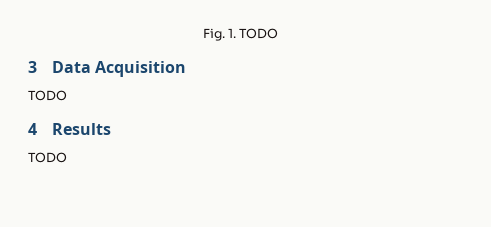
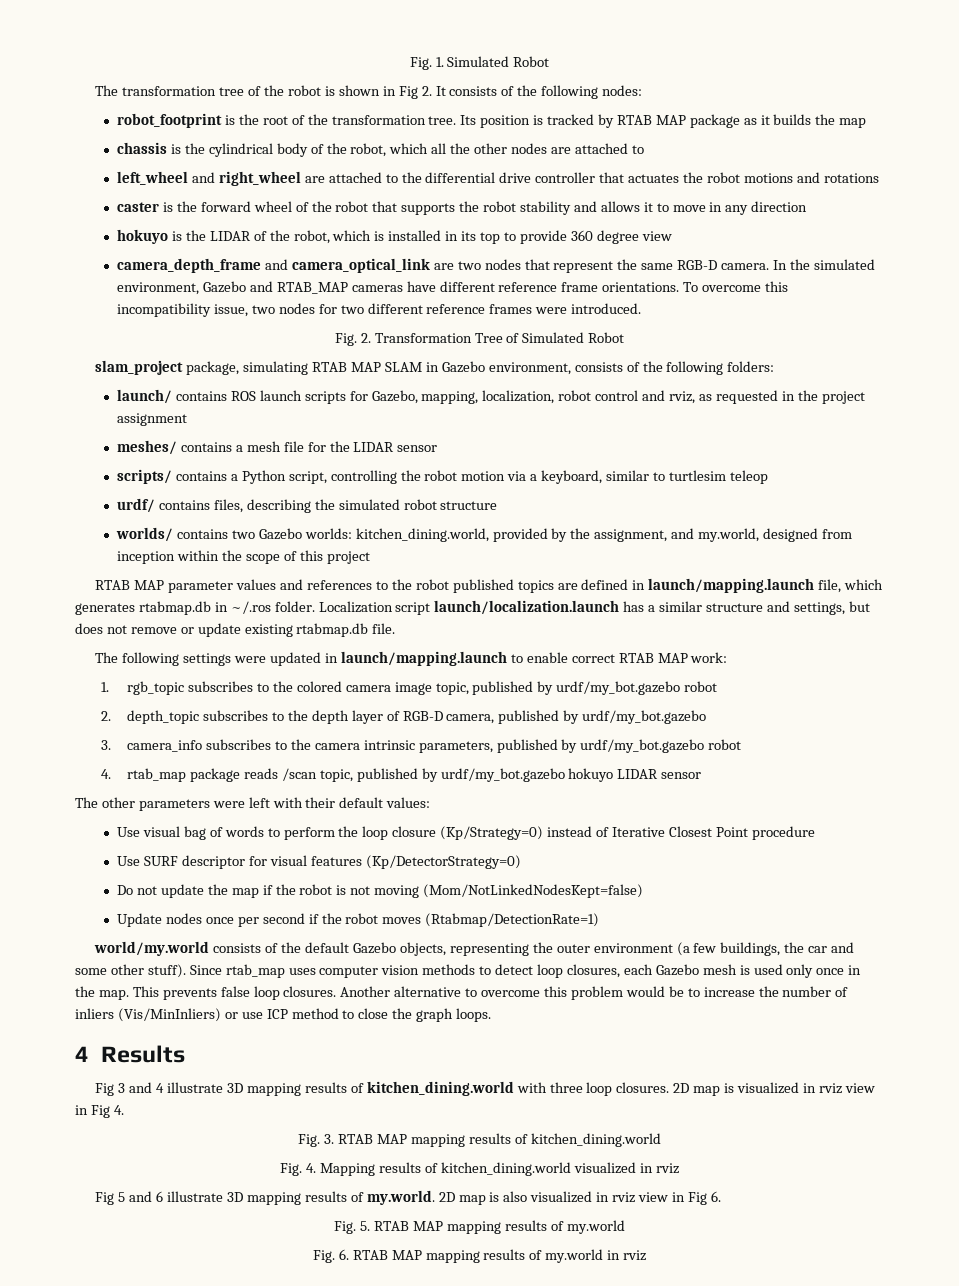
- Fig. 1. TODO
- 3 Data Acquisition
- TODO
+ Fig. 1. Simulated Robot
+ The transformation tree of the robot is shown in Fig 2. It consists of the following nodes:
+ robot_footprint is the root of the transformation tree. Its position is tracked by RTAB MAP package as it builds the map
+ chassis is the cylindrical body of the robot, which all the other nodes are attached to
+ left_wheel and right_wheel are attached to the differential drive controller that actuates the robot motions and rotations
+ caster is the forward wheel of the robot that supports the robot stability and allows it to move in any direction
+ hokuyo is the LIDAR of the robot, which is installed in its top to provide 360 degree view
+ camera_depth_frame and camera_optical_link are two nodes that represent the same RGB-D camera. In the simulated environment, Gazebo and RTAB_MAP cameras have different reference frame orientations. To overcome this incompatibility issue, two nodes for two different reference frames were introduced.
+ Fig. 2. Transformation Tree of Simulated Robot
+ slam_project package, simulating RTAB MAP SLAM in Gazebo environment, consists of the following folders:
+ launch/ contains ROS launch scripts for Gazebo, mapping, localization, robot control and rviz, as requested in the project assignment
+ meshes/ contains a mesh file for the LIDAR sensor
+ scripts/ contains a Python script, controlling the robot motion via a keyboard, similar to turtlesim teleop
+ urdf/ contains files, describing the simulated robot structure
+ worlds/ contains two Gazebo worlds: kitchen_dining.world, provided by the assignment, and my.world, designed from inception within the scope of this project
+ RTAB MAP parameter values and references to the robot published topics are defined in launch/mapping.launch file, which generates rtabmap.db in ~/.ros folder. Localization script launch/localization.launch has a similar structure and settings, but does not remove or update existing rtabmap.db file.
+ The following settings were updated in launch/mapping.launch to enable correct RTAB MAP work:
+ 1. rgb_topic subscribes to the colored camera image topic, published by urdf/my_bot.gazebo robot
+ 2. depth_topic subscribes to the depth layer of RGB-D camera, published by urdf/my_bot.gazebo
+ 3. camera_info subscribes to the camera intrinsic parameters, published by urdf/my_bot.gazebo robot
+ 4. rtab_map package reads /scan topic, published by urdf/my_bot.gazebo hokuyo LIDAR sensor
+ The other parameters were left with their default values:
+ Use visual bag of words to perform the loop closure (Kp/Strategy=0) instead of Iterative Closest Point procedure
+ Use SURF descriptor for visual features (Kp/DetectorStrategy=0)
+ Do not update the map if the robot is not moving (Mom/NotLinkedNodesKept=false)
+ Update nodes once per second if the robot moves (Rtabmap/DetectionRate=1)
+ world/my.world consists of the default Gazebo objects, representing the outer environment (a few buildings, the car and some other stuff). Since rtab_map uses computer vision methods to detect loop closures, each Gazebo mesh is used only once in the map. This prevents false loop closures. Another alternative to overcome this problem would be to increase the number of inliers (Vis/MinInliers) or use ICP method to close the graph loops.
  4 Results
- TODO
+ Fig 3 and 4 illustrate 3D mapping results of kitchen_dining.world with three loop closures. 2D map is visualized in rviz view in Fig 4.
+ Fig. 3. RTAB MAP mapping results of kitchen_dining.world
+ Fig. 4. Mapping results of kitchen_dining.world visualized in rviz
+ Fig 5 and 6 illustrate 3D mapping results of my.world. 2D map is also visualized in rviz view in Fig 6.
+ Fig. 5. RTAB MAP mapping results of my.world
+ Fig. 6. RTAB MAP mapping results of my.world in rviz

